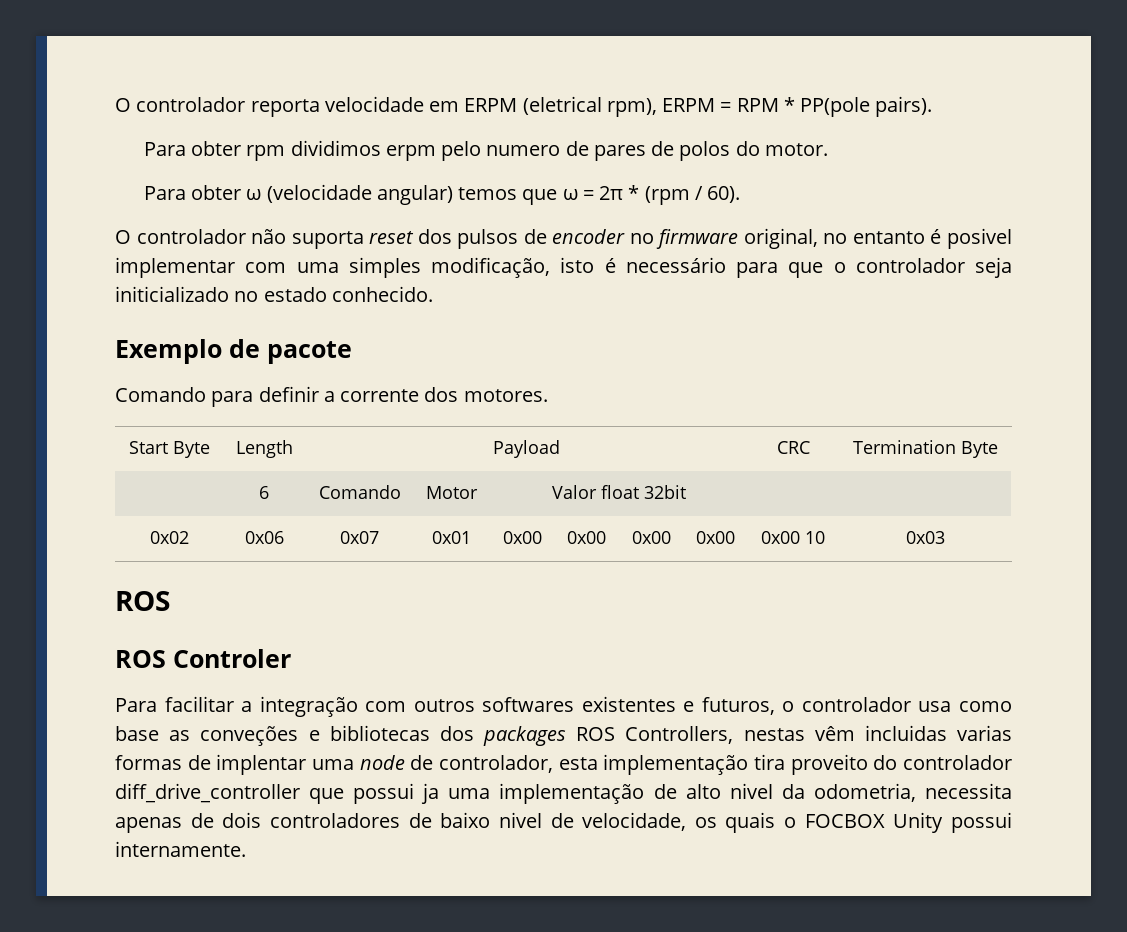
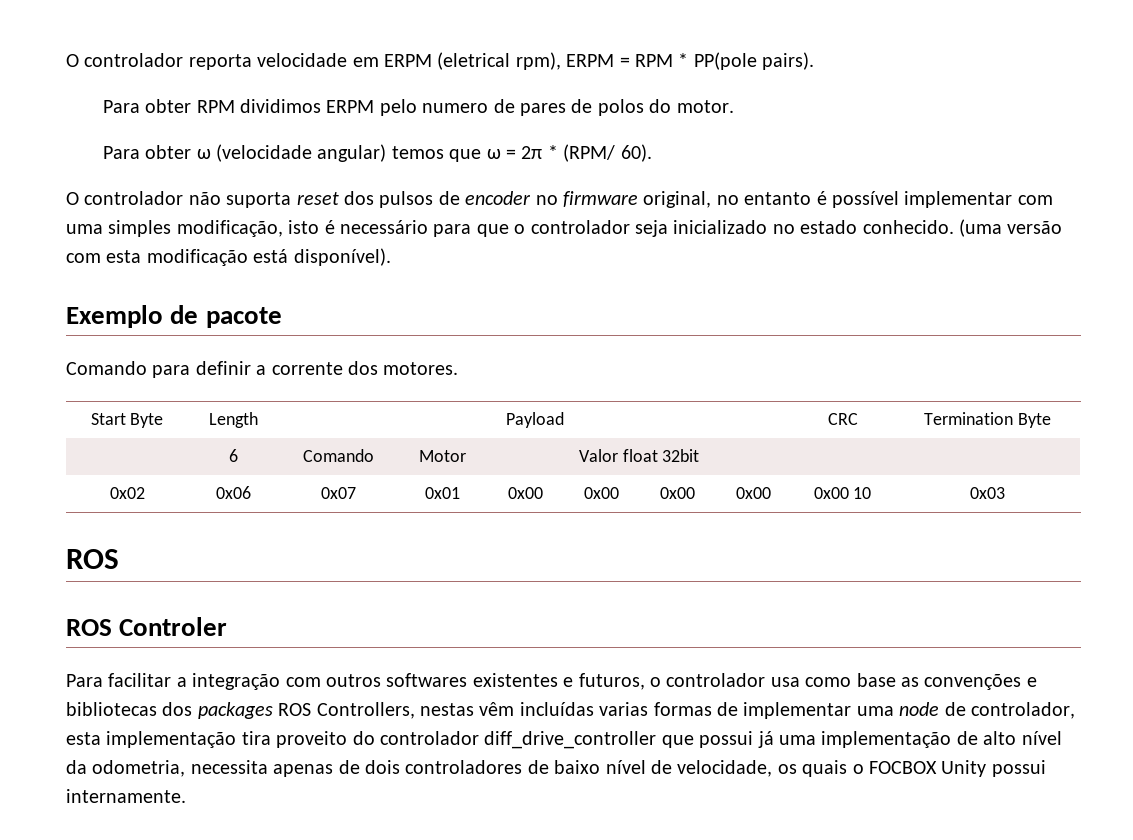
- Para obter rpm dividimos erpm pelo numero de pares de polos do motor.
+ Para obter RPM dividimos ERPM pelo numero de pares de polos do motor.
- Para obter ω (velocidade angular) temos que ω = 2π * (rpm / 60).
+ Para obter ω (velocidade angular) temos que ω = 2π * (RPM/ 60).
- O controlador não suporta reset dos pulsos de encoder no firmware original, no entanto é posivel implementar com uma simples modificação, isto é necessário para que o controlador seja initicializado no estado conhecido.
+ O controlador não suporta reset dos pulsos de encoder no firmware original, no entanto é possível implementar com uma simples modificação, isto é necessário para que o controlador seja inicializado no estado conhecido. (uma versão com esta modificação está disponível).
- Para facilitar a integração com outros softwares existentes e futuros, o controlador usa como base as conveções e bibliotecas dos packages ROS Controllers, nestas vêm incluidas varias formas de implentar uma node de controlador, esta implementação tira proveito do controlador diff_drive_controller que possui ja uma implementação de alto nivel da odometria, necessita apenas de dois controladores de baixo nivel de velocidade, os quais o FOCBOX Unity possui internamente.
+ Para facilitar a integração com outros softwares existentes e futuros, o controlador usa como base as convenções e bibliotecas dos packages ROS Controllers, nestas vêm incluídas varias formas de implementar uma node de controlador, esta implementação tira proveito do controlador diff_drive_controller que possui já uma implementação de alto nível da odometria, necessita apenas de dois controladores de baixo nível de velocidade, os quais o FOCBOX Unity possui internamente.

